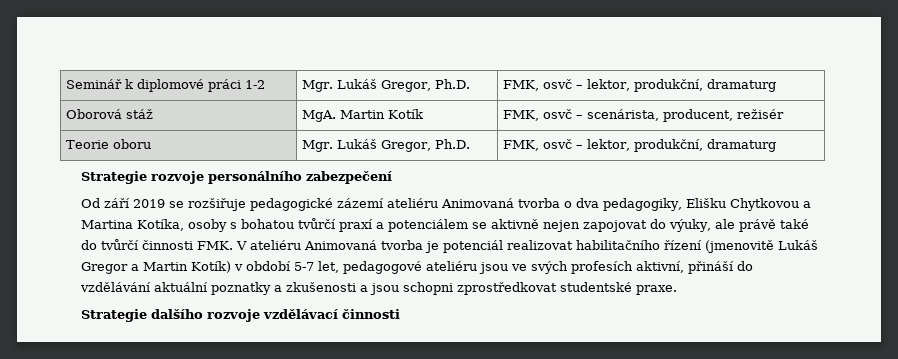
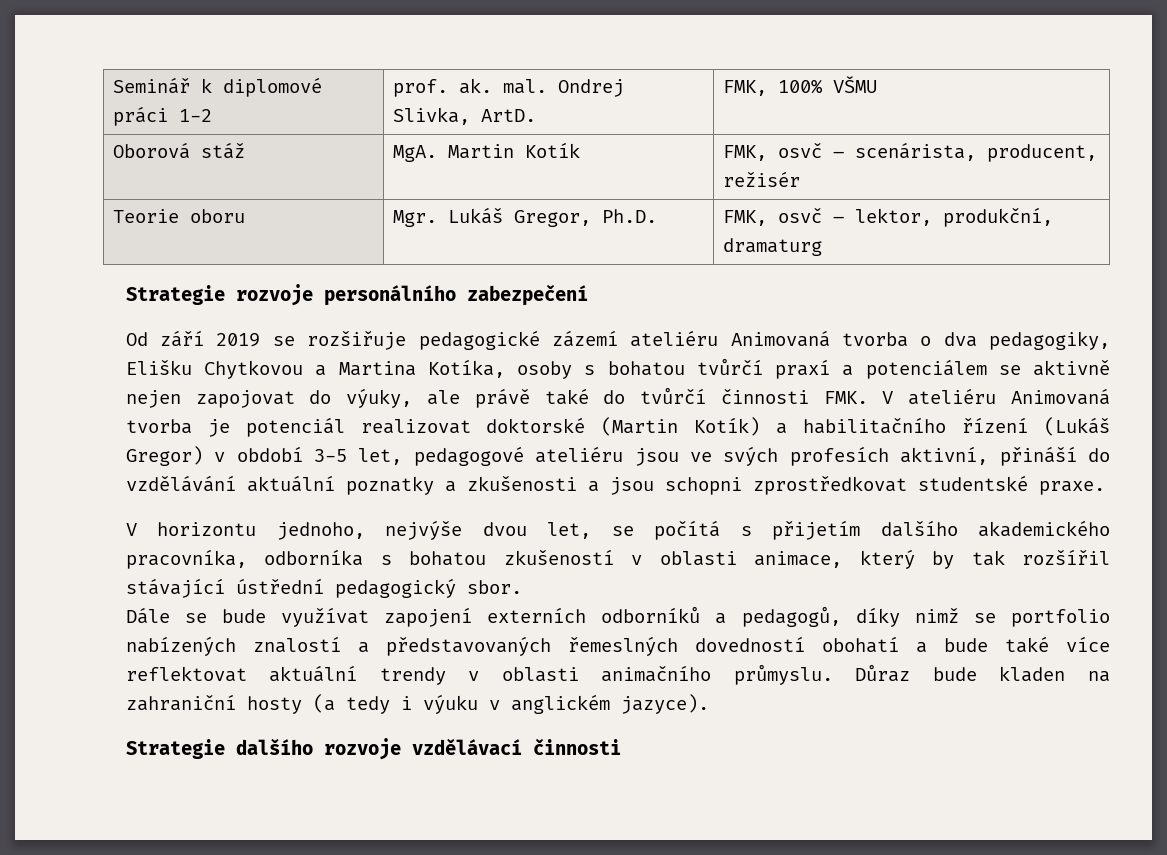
- Seminář k diplomové práci 1-2 | Mgr. Lukáš Gregor, Ph.D. | FMK, osvč – lektor, produkční, dramaturg
+ Seminář k diplomové práci 1-2 | prof. ak. mal. Ondrej Slivka, ArtD. | FMK, 100% VŠMU
- Od září 2019 se rozšiřuje pedagogické zázemí ateliéru Animovaná tvorba o dva pedagogiky, Elišku Chytkovou a Martina Kotíka, osoby s bohatou tvůrčí praxí a potenciálem se aktivně nejen zapojovat do výuky, ale právě také do tvůrčí činnosti FMK. V ateliéru Animovaná tvorba je potenciál realizovat habilitačního řízení (jmenovitě Lukáš Gregor a Martin Kotík) v období 5-7 let, pedagogové ateliéru jsou ve svých profesích aktivní, přináší do vzdělávání aktuální poznatky a zkušenosti a jsou schopni zprostředkovat studentské praxe.
+ Od září 2019 se rozšiřuje pedagogické zázemí ateliéru Animovaná tvorba o dva pedagogiky, Elišku Chytkovou a Martina Kotíka, osoby s bohatou tvůrčí praxí a potenciálem se aktivně nejen zapojovat do výuky, ale právě také do tvůrčí činnosti FMK. V ateliéru Animovaná tvorba je potenciál realizovat doktorské (Martin Kotík) a habilitačního řízení (Lukáš Gregor) v období 3-5 let, pedagogové ateliéru jsou ve svých profesích aktivní, přináší do vzdělávání aktuální poznatky a zkušenosti a jsou schopni zprostředkovat studentské praxe.
+ V horizontu jednoho, nejvýše dvou let, se počítá s přijetím dalšího akademického pracovníka, odborníka s bohatou zkušeností v oblasti animace, který by tak rozšířil stávající ústřední pedagogický sbor.
+ Dále se bude využívat zapojení externích odborníků a pedagogů, díky nimž se portfolio nabízených znalostí a představovaných řemeslných dovedností obohatí a bude také více reflektovat aktuální trendy v oblasti animačního průmyslu. Důraz bude kladen na zahraniční hosty (a tedy i výuku v anglickém jazyce).

